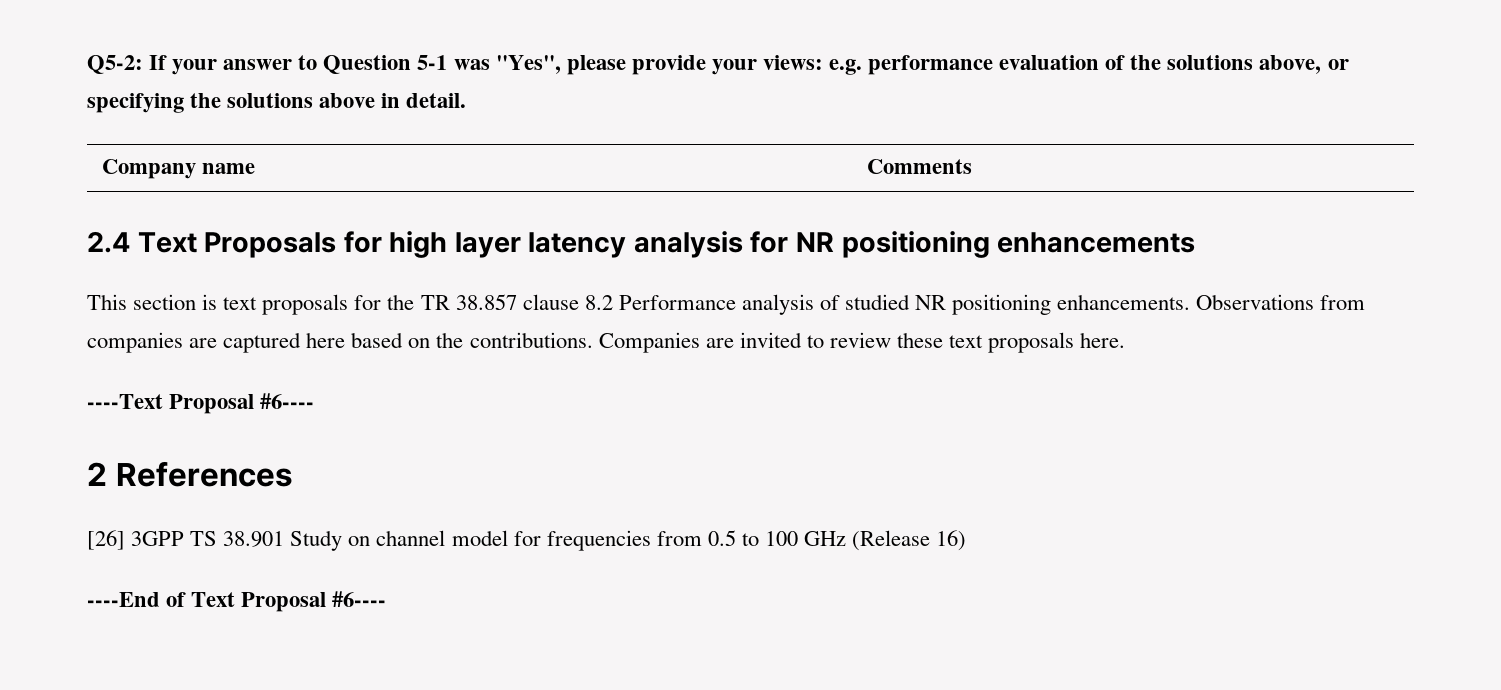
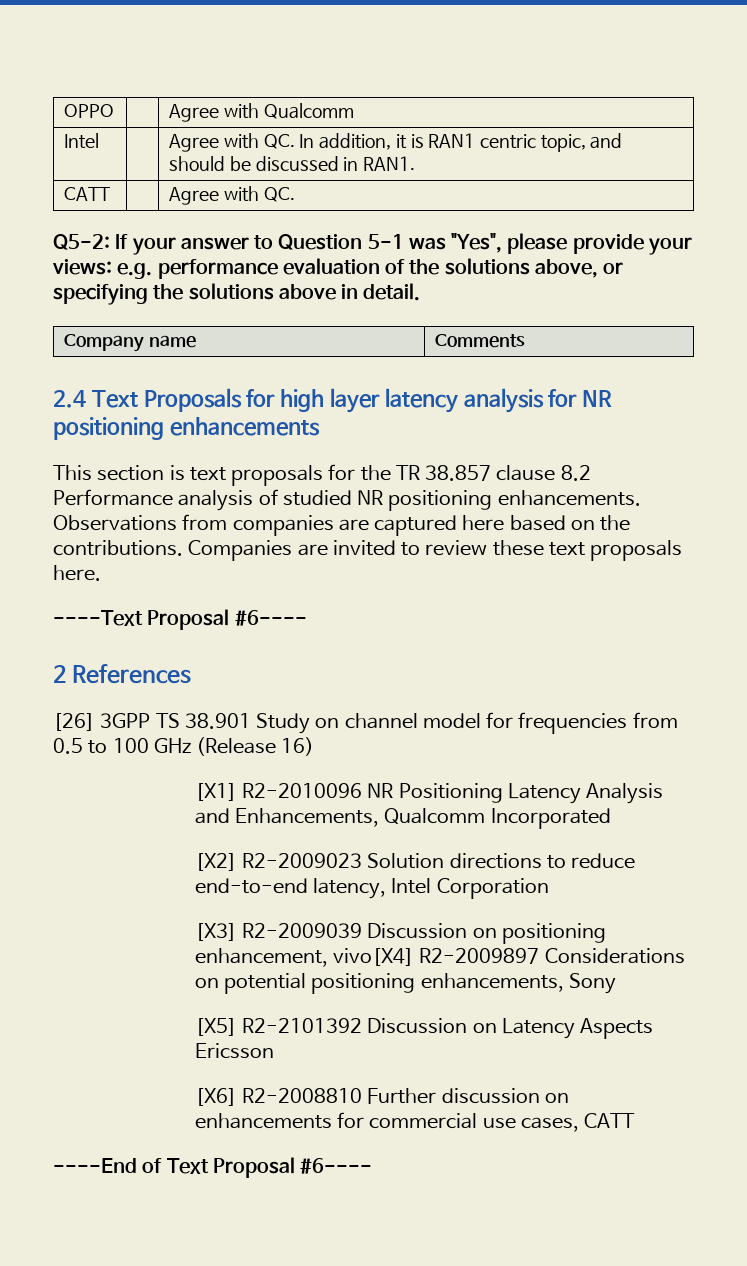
+ OPPO | | Agree with Qualcomm
+ Intel | | Agree with QC. In addition, it is RAN1 centric topic, and should be discussed in RAN1.
+ CATT | | Agree with QC.
+ [X1] R2-2010096 NR Positioning Latency Analysis and Enhancements, Qualcomm Incorporated
+ [X2] R2-2009023 Solution directions to reduce end-to-end latency, Intel Corporation
+ [X3] R2-2009039 Discussion on positioning enhancement, vivo[X4] R2-2009897 Considerations on potential positioning enhancements, Sony
+ [X5] R2-2101392 Discussion on Latency Aspects Ericsson
+ [X6] R2-2008810 Further discussion on enhancements for commercial use cases, CATT

